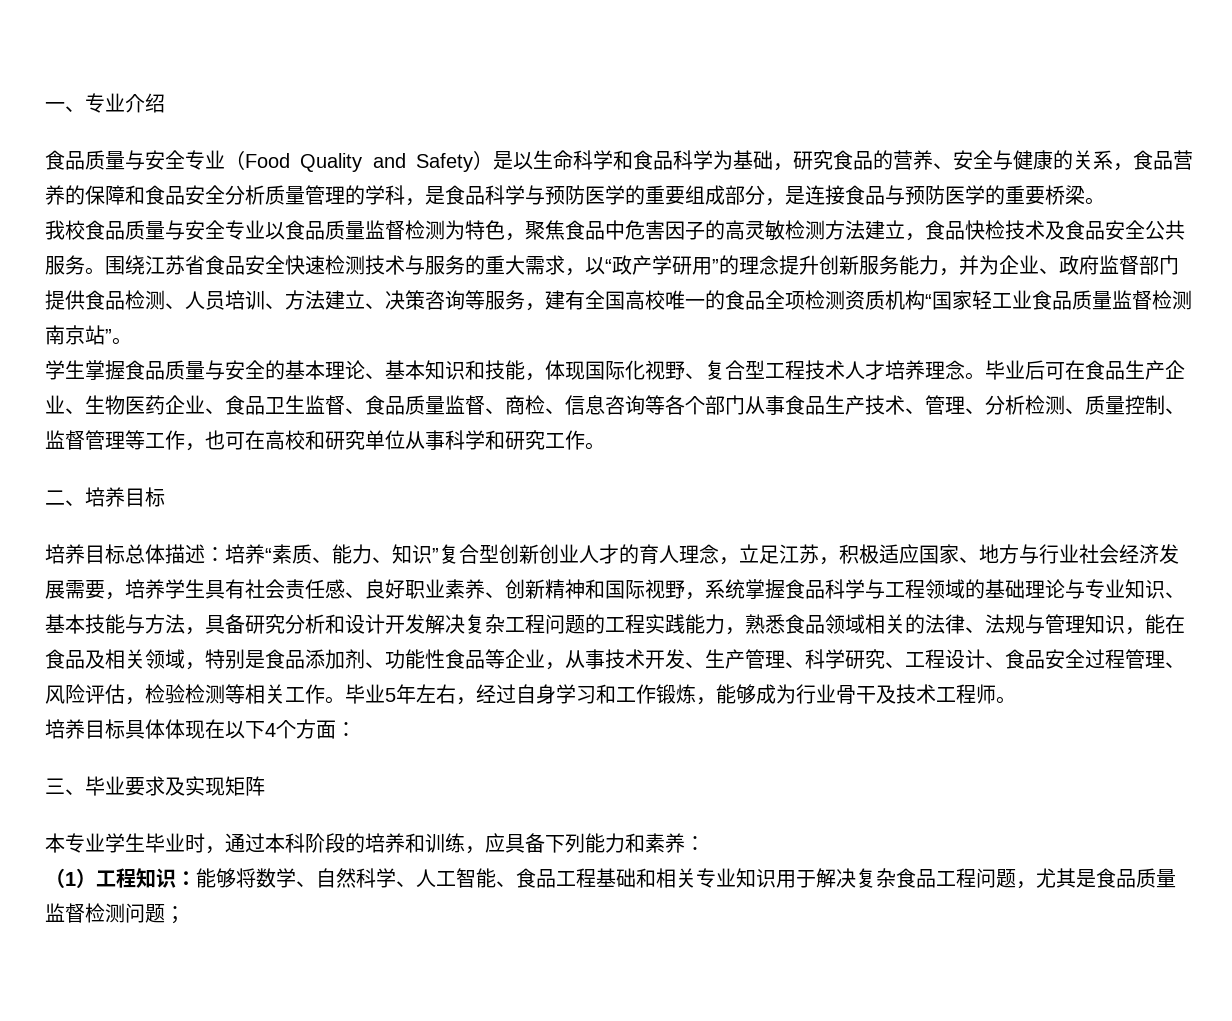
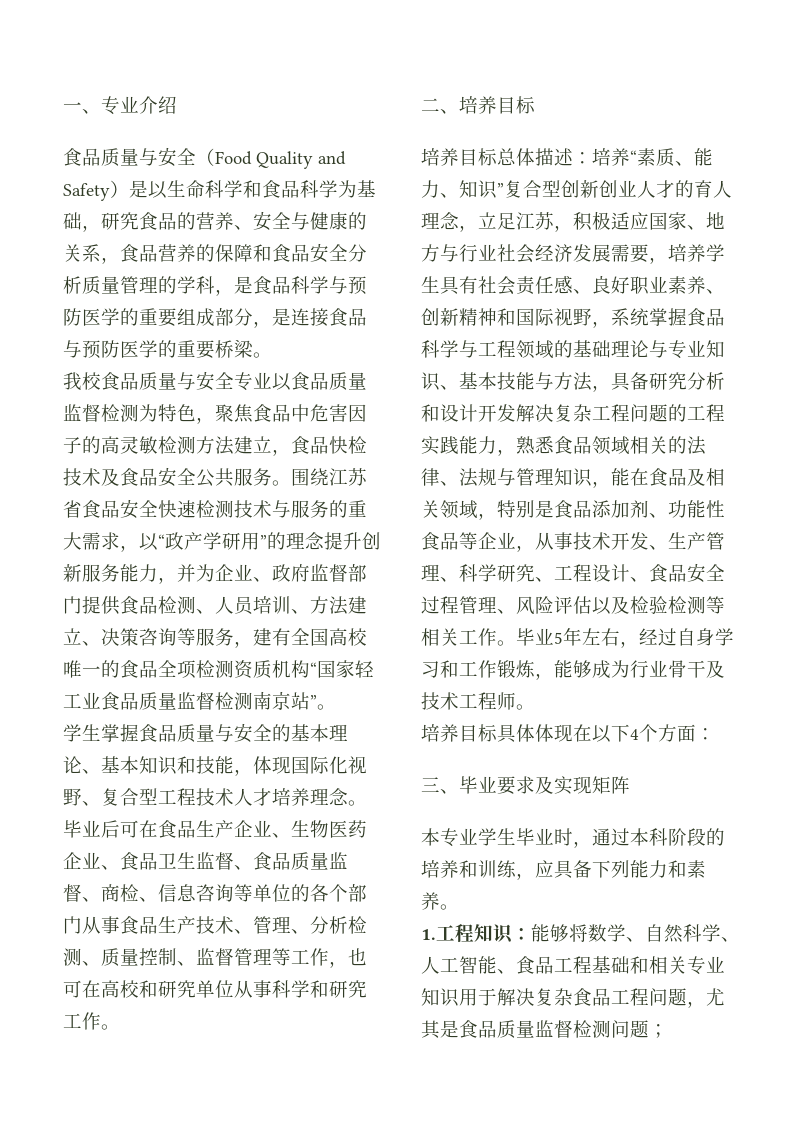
- 食品质量与安全专业（Food Quality and Safety）是以生命科学和食品科学为基础，研究食品的营养、安全与健康的关系，食品营养的保障和食品安全分析质量管理的学科，是食品科学与预防医学的重要组成部分，是连接食品与预防医学的重要桥梁。
+ 食品质量与安全（Food Quality and Safety）是以生命科学和食品科学为基础，研究食品的营养、安全与健康的关系，食品营养的保障和食品安全分析质量管理的学科，是食品科学与预防医学的重要组成部分，是连接食品与预防医学的重要桥梁。
- 毕业后可在食品生产企业、生物医药企业、食品卫生监督、食品质量监督、商检、信息咨询等各个部门从事食品生产技术、管理、分析检测、质量控制、监督管理等工作，也可在高校和研究单位从事科学和研究工作。
+ 毕业后可在食品生产企业、生物医药企业、食品卫生监督、食品质量监督、商检、信息咨询等单位的各个部门从事食品生产技术、管理、分析检测、质量控制、监督管理等工作，也可在高校和研究单位从事科学和研究工作。
- 培养“素质、能力、知识”复合型创新创业人才的育人理念，立足江苏，积极适应国家、地方与行业社会经济发展需要，培养学生具有社会责任感、良好职业素养、创新精神和国际视野，系统掌握食品科学与工程领域的基础理论与专业知识、基本技能与方法，具备研究分析和设计开发解决复杂工程问题的工程实践能力，熟悉食品领域相关的法律、法规与管理知识，能在食品及相关领域，特别是食品添加剂、功能性食品等企业，从事技术开发、生产管理、科学研究、工程设计、食品安全过程管理、风险评估，检验检测等相关工作。
+ 培养“素质、能力、知识”复合型创新创业人才的育人理念，立足江苏，积极适应国家、地方与行业社会经济发展需要，培养学生具有社会责任感、良好职业素养、创新精神和国际视野，系统掌握食品科学与工程领域的基础理论与专业知识、基本技能与方法，具备研究分析和设计开发解决复杂工程问题的工程实践能力，熟悉食品领域相关的法律、法规与管理知识，能在食品及相关领域，特别是食品添加剂、功能性食品等企业，从事技术开发、生产管理、科学研究、工程设计、食品安全过程管理、风险评估以及检验检测等相关工作。
- 本专业学生毕业时，通过本科阶段的培养和训练，应具备下列能力和素养：
- （1）工程知识：能够将数学、自然科学、人工智能、食品工程基础和相关专业知识用于解决复杂食品工程问题，尤其是食品质量监督检测问题；
+ 本专业学生毕业时，通过本科阶段的培养和训练，应具备下列能力和素养。
+ 1.工程知识：能够将数学、自然科学、人工智能、食品工程基础和相关专业知识用于解决复杂食品工程问题，尤其是食品质量监督检测问题；

